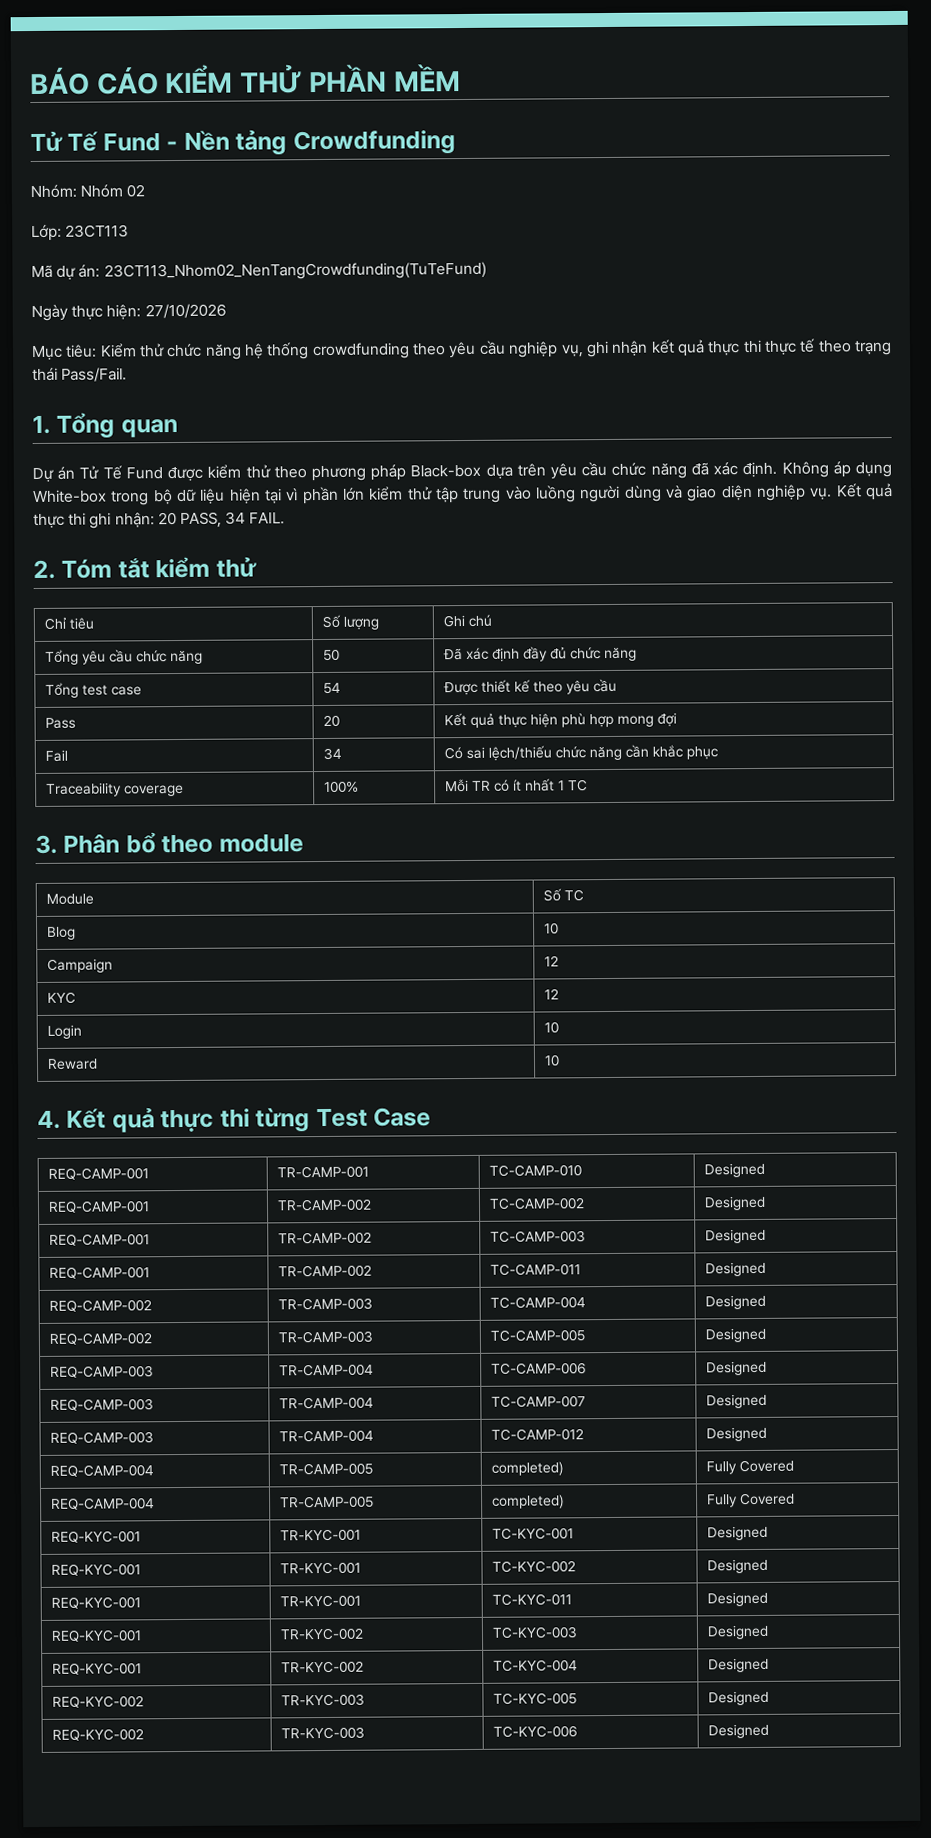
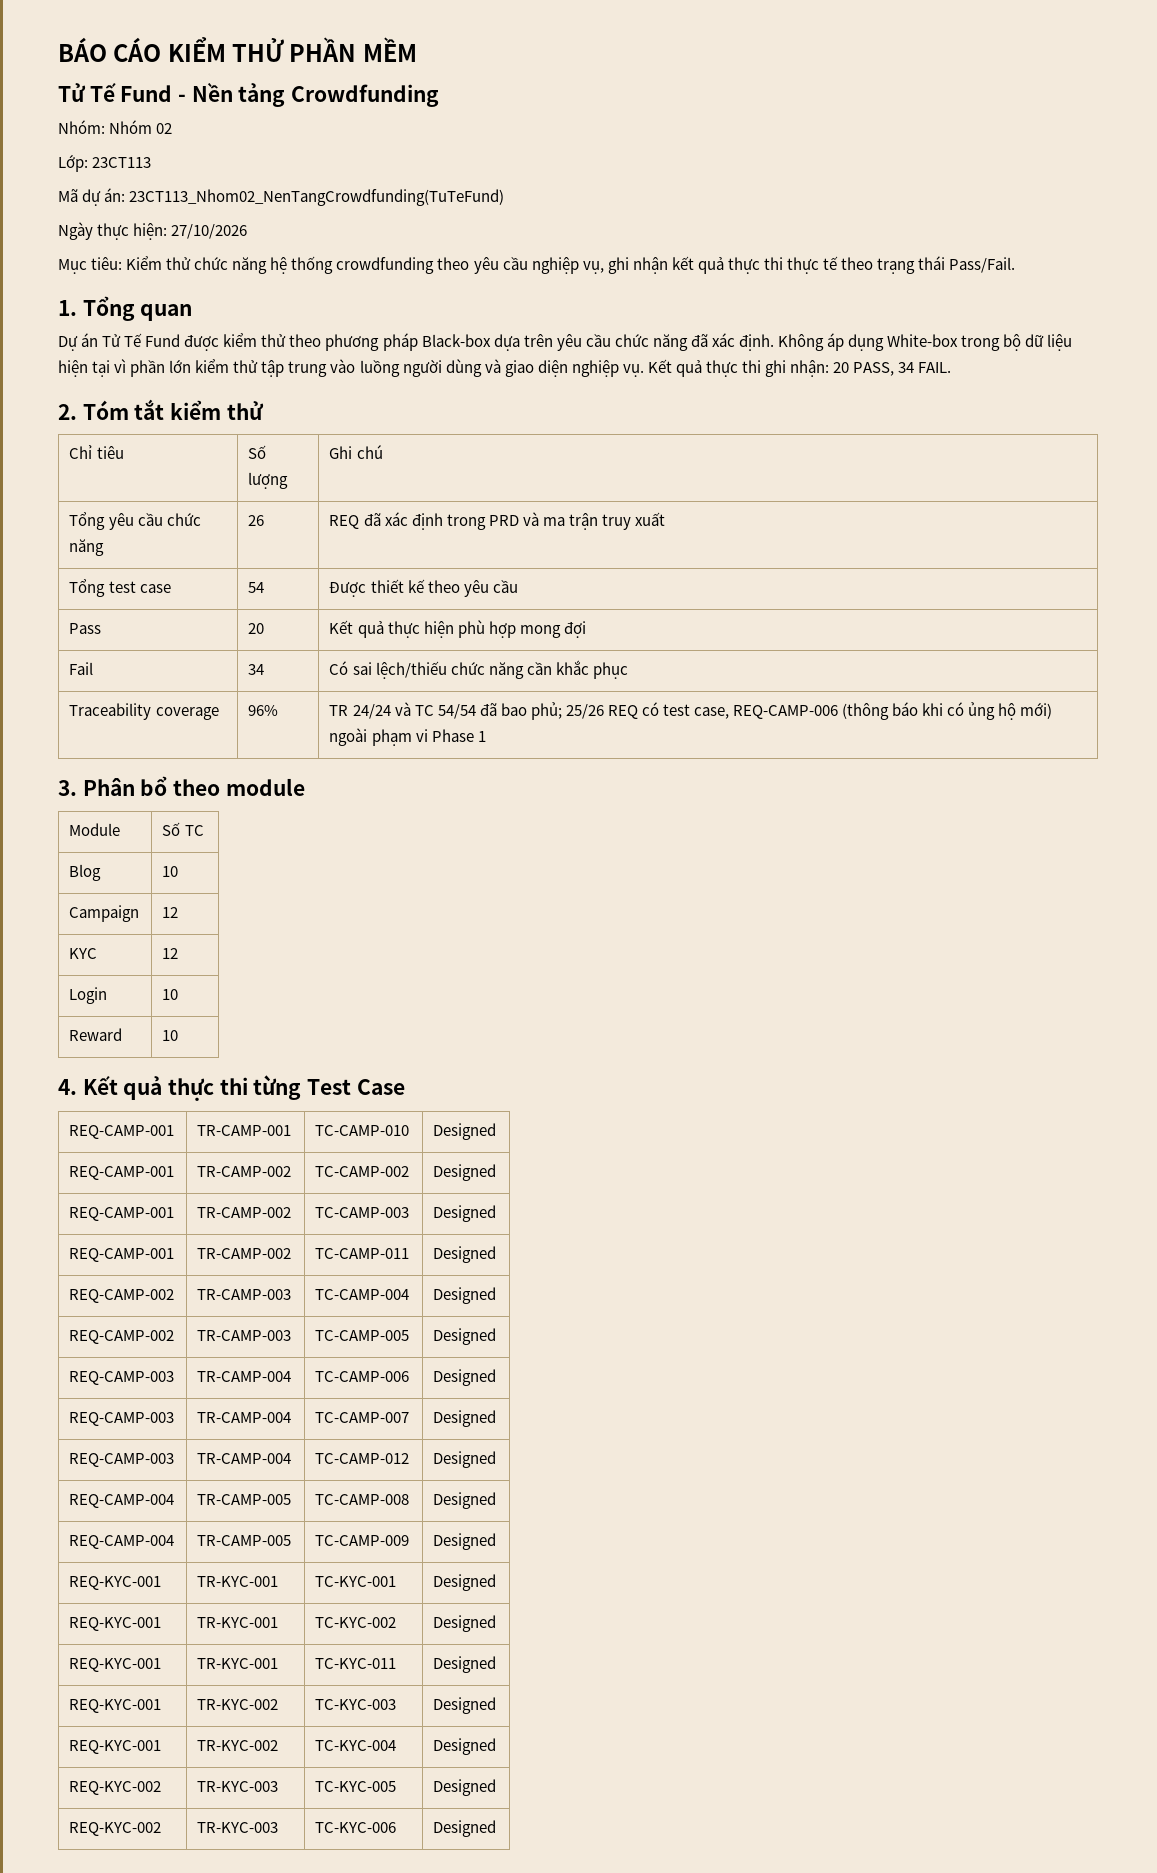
- Tổng yêu cầu chức năng | 50 | Đã xác định đầy đủ chức năng
+ Tổng yêu cầu chức năng | 26 | REQ đã xác định trong PRD và ma trận truy xuất
- Traceability coverage | 100% | Mỗi TR có ít nhất 1 TC
+ Traceability coverage | 96% | TR 24/24 và TC 54/54 đã bao phủ; 25/26 REQ có test case, REQ-CAMP-006 (thông báo khi có ủng hộ mới) ngoài phạm vi Phase 1
  REQ-CAMP-003 | TR-CAMP-004 | TC-CAMP-012 | Designed
- REQ-CAMP-004 | TR-CAMP-005 | completed) | Fully Covered
- REQ-CAMP-004 | TR-CAMP-005 | completed) | Fully Covered
+ REQ-CAMP-004 | TR-CAMP-005 | TC-CAMP-008 | Designed
+ REQ-CAMP-004 | TR-CAMP-005 | TC-CAMP-009 | Designed

